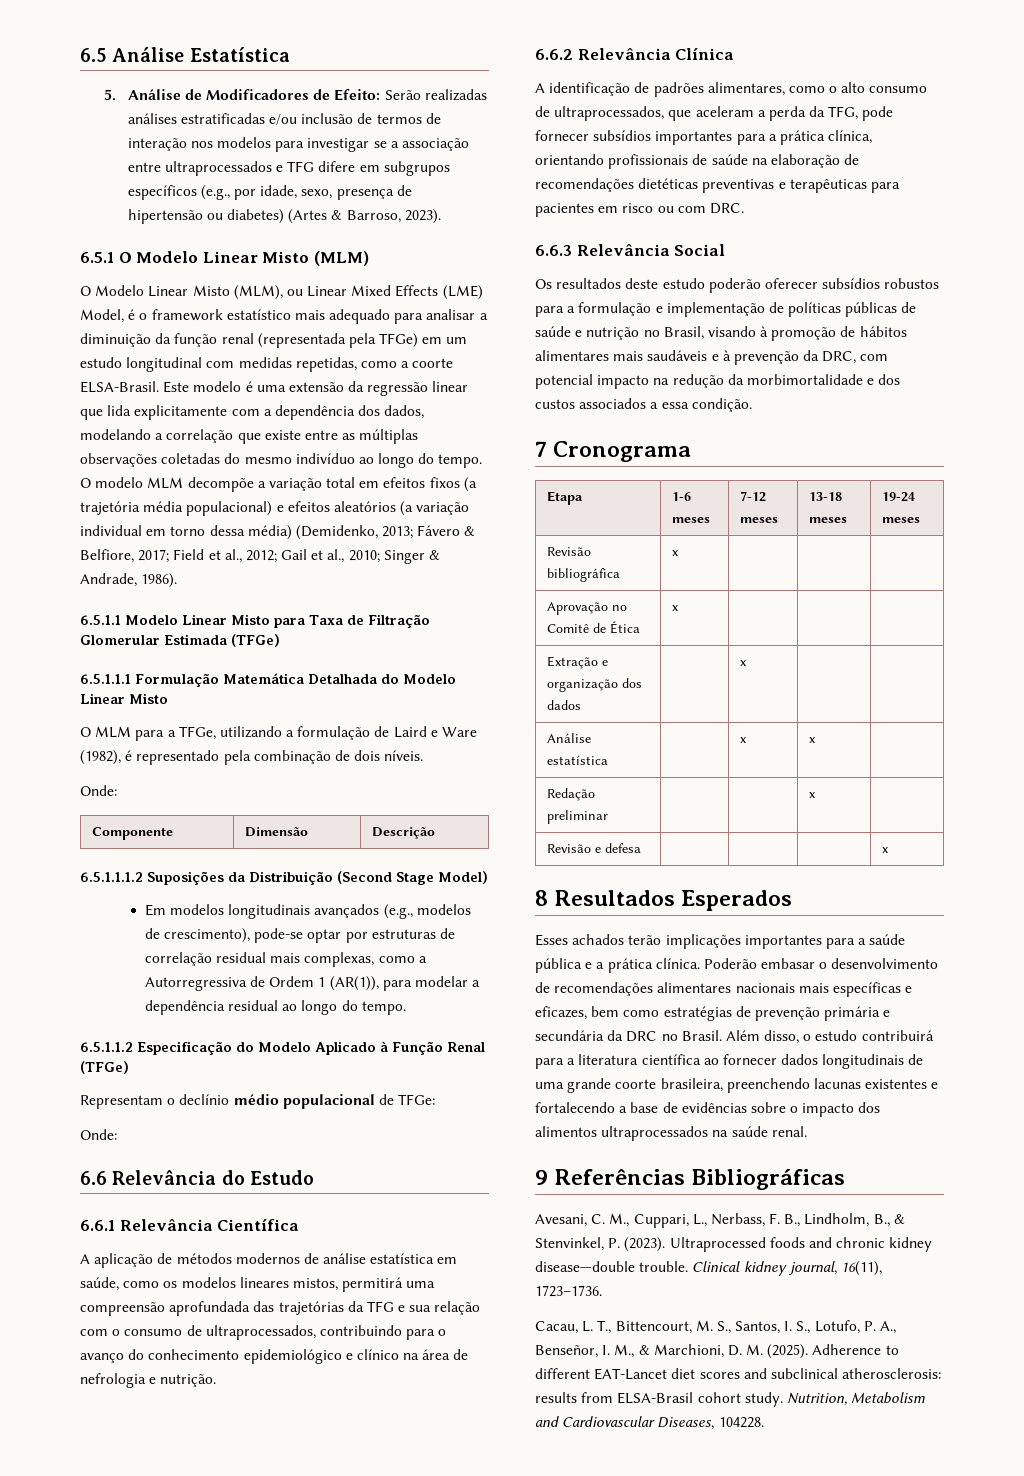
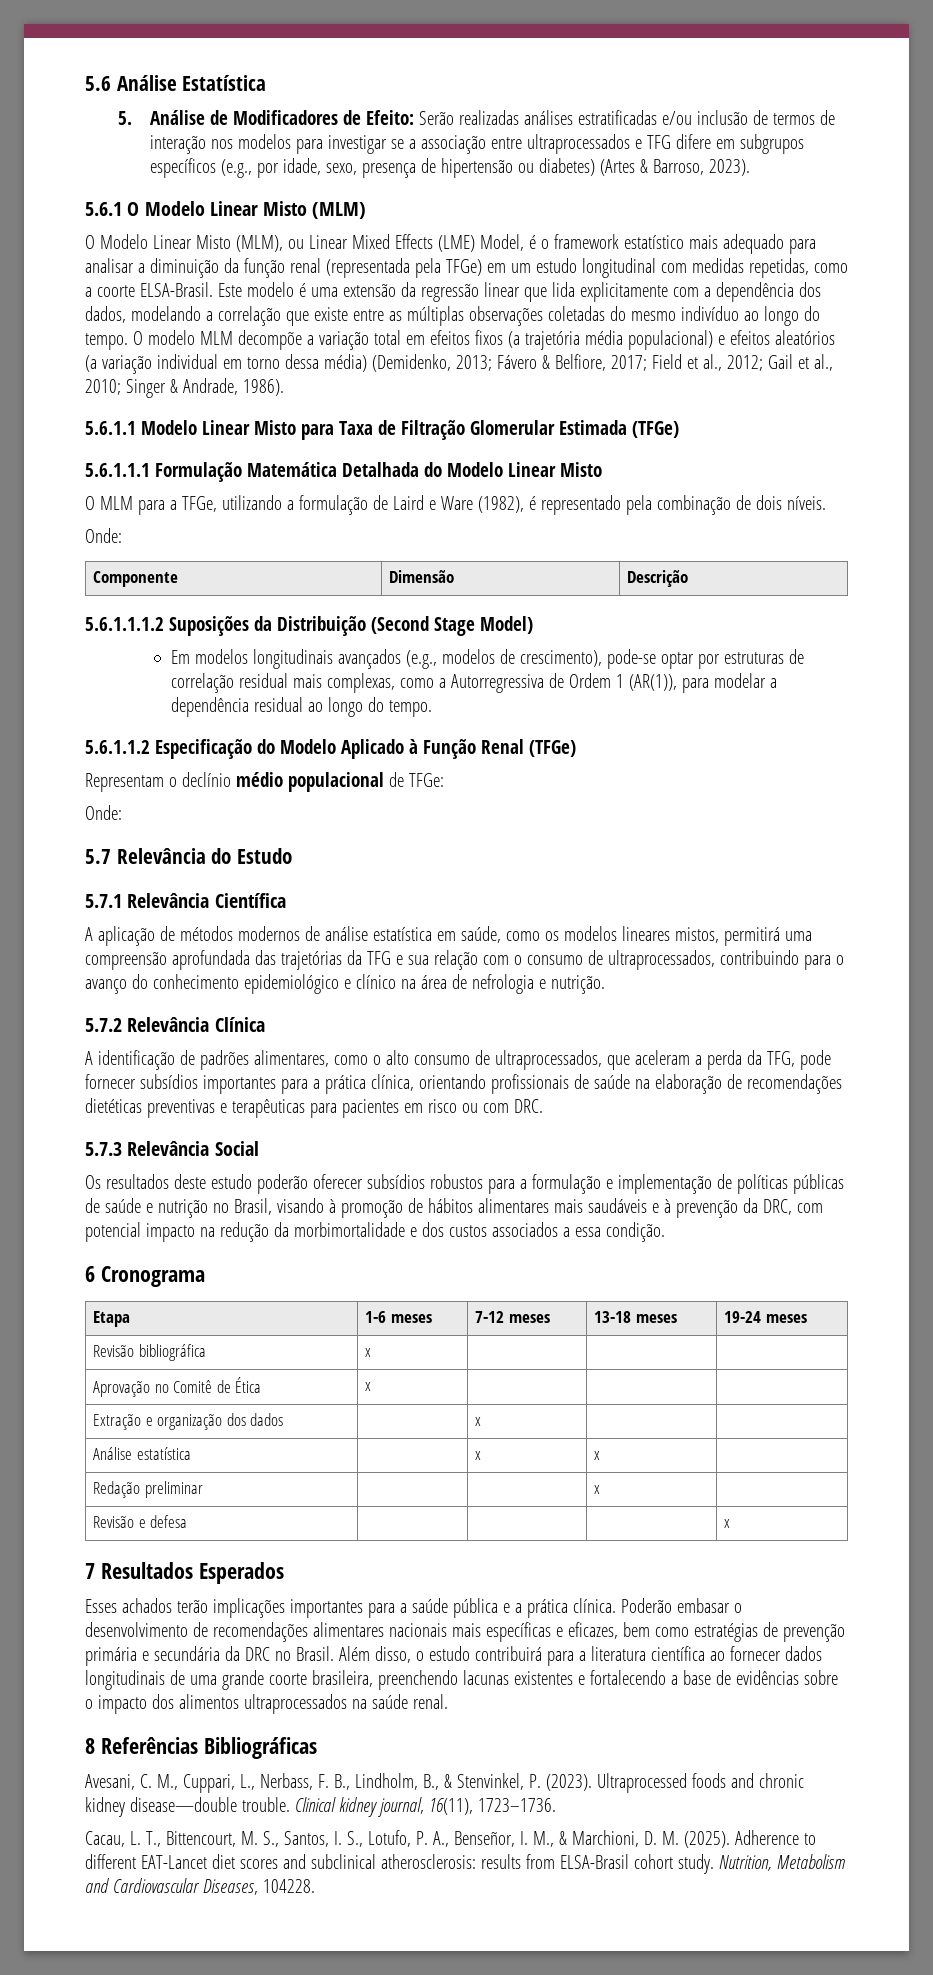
- 6.5 Análise Estatística
+ 5.6 Análise Estatística
- 6.5.1 O Modelo Linear Misto (MLM)
+ 5.6.1 O Modelo Linear Misto (MLM)
- 6.5.1.1 Modelo Linear Misto para Taxa de Filtração Glomerular Estimada (TFGe)
+ 5.6.1.1 Modelo Linear Misto para Taxa de Filtração Glomerular Estimada (TFGe)
- 6.5.1.1.1 Formulação Matemática Detalhada do Modelo Linear Misto
+ 5.6.1.1.1 Formulação Matemática Detalhada do Modelo Linear Misto
- 6.5.1.1.1.2 Suposições da Distribuição (Second Stage Model)
+ 5.6.1.1.1.2 Suposições da Distribuição (Second Stage Model)
- 6.5.1.1.2 Especificação do Modelo Aplicado à Função Renal (TFGe)
+ 5.6.1.1.2 Especificação do Modelo Aplicado à Função Renal (TFGe)
- 6.6 Relevância do Estudo
+ 5.7 Relevância do Estudo
- 6.6.1 Relevância Científica
+ 5.7.1 Relevância Científica
- 6.6.2 Relevância Clínica
+ 5.7.2 Relevância Clínica
- 6.6.3 Relevância Social
+ 5.7.3 Relevância Social
- 7 Cronograma
+ 6 Cronograma
- 8 Resultados Esperados
+ 7 Resultados Esperados
- 9 Referências Bibliográficas
+ 8 Referências Bibliográficas

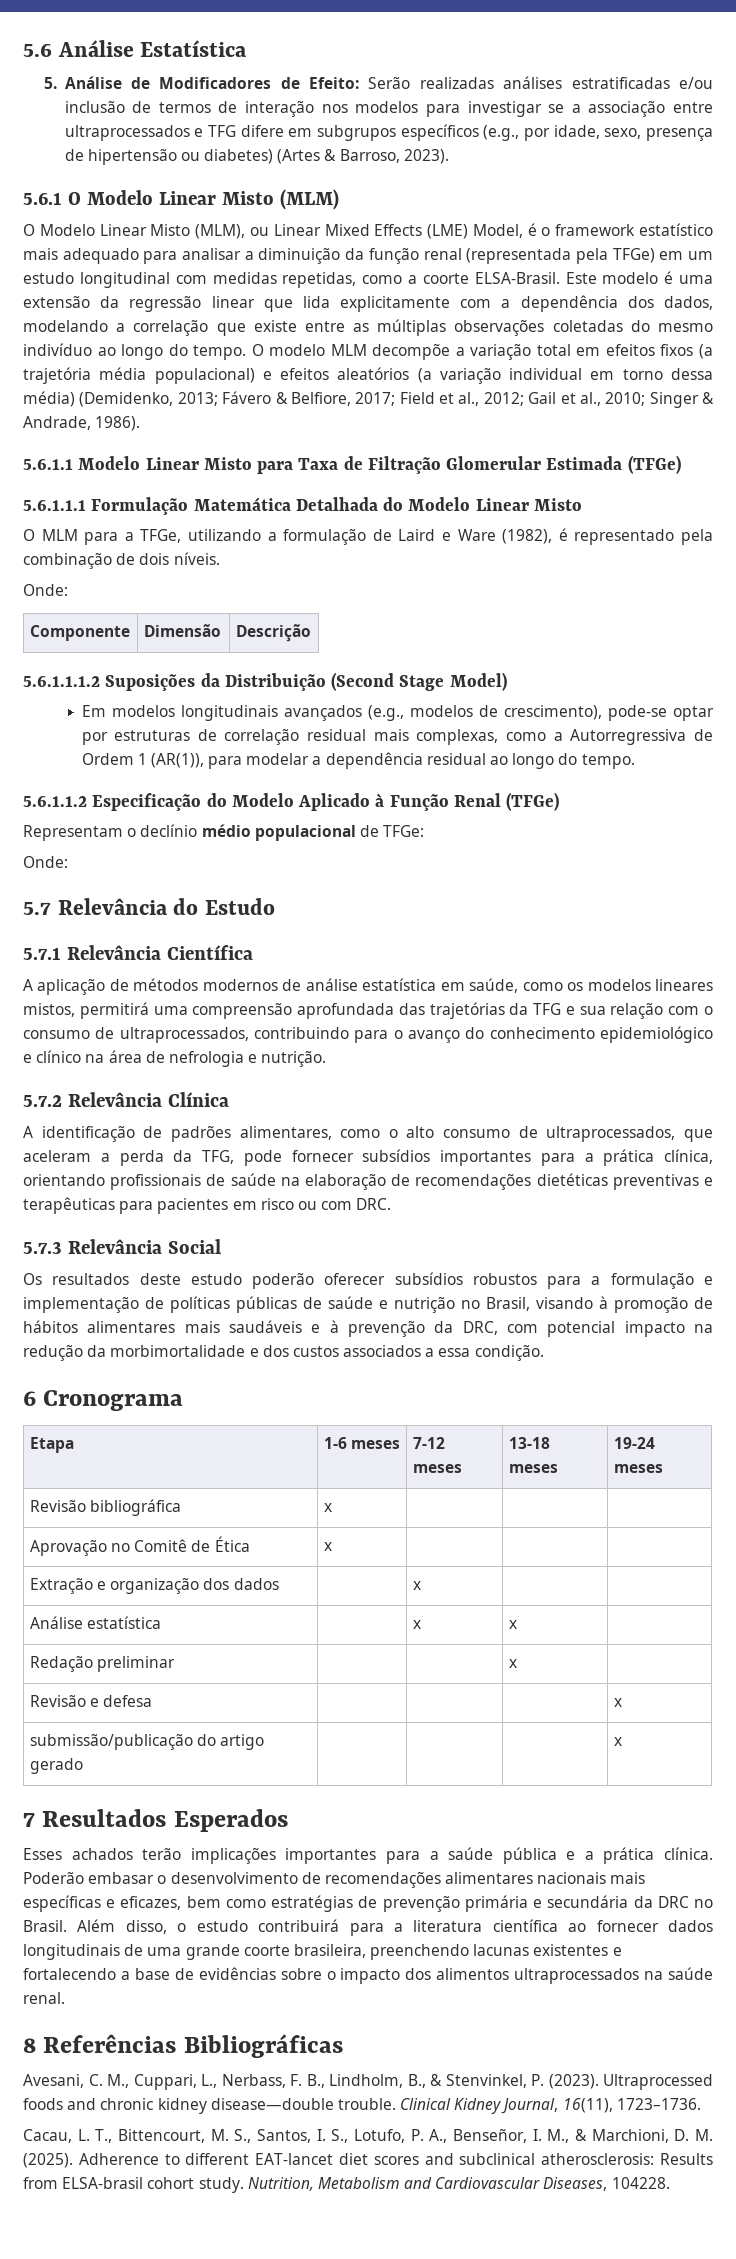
+ submissão/publicação do artigo gerado | | | | x
- Clinical kidney journal, 16(11), 1723–1736.
+ Clinical Kidney Journal, 16(11), 1723–1736.
- Adherence to different EAT-Lancet diet scores and subclinical atherosclerosis: results from ELSA-Brasil cohort study.
+ Adherence to different EAT-lancet diet scores and subclinical atherosclerosis: Results from ELSA-brasil cohort study.

